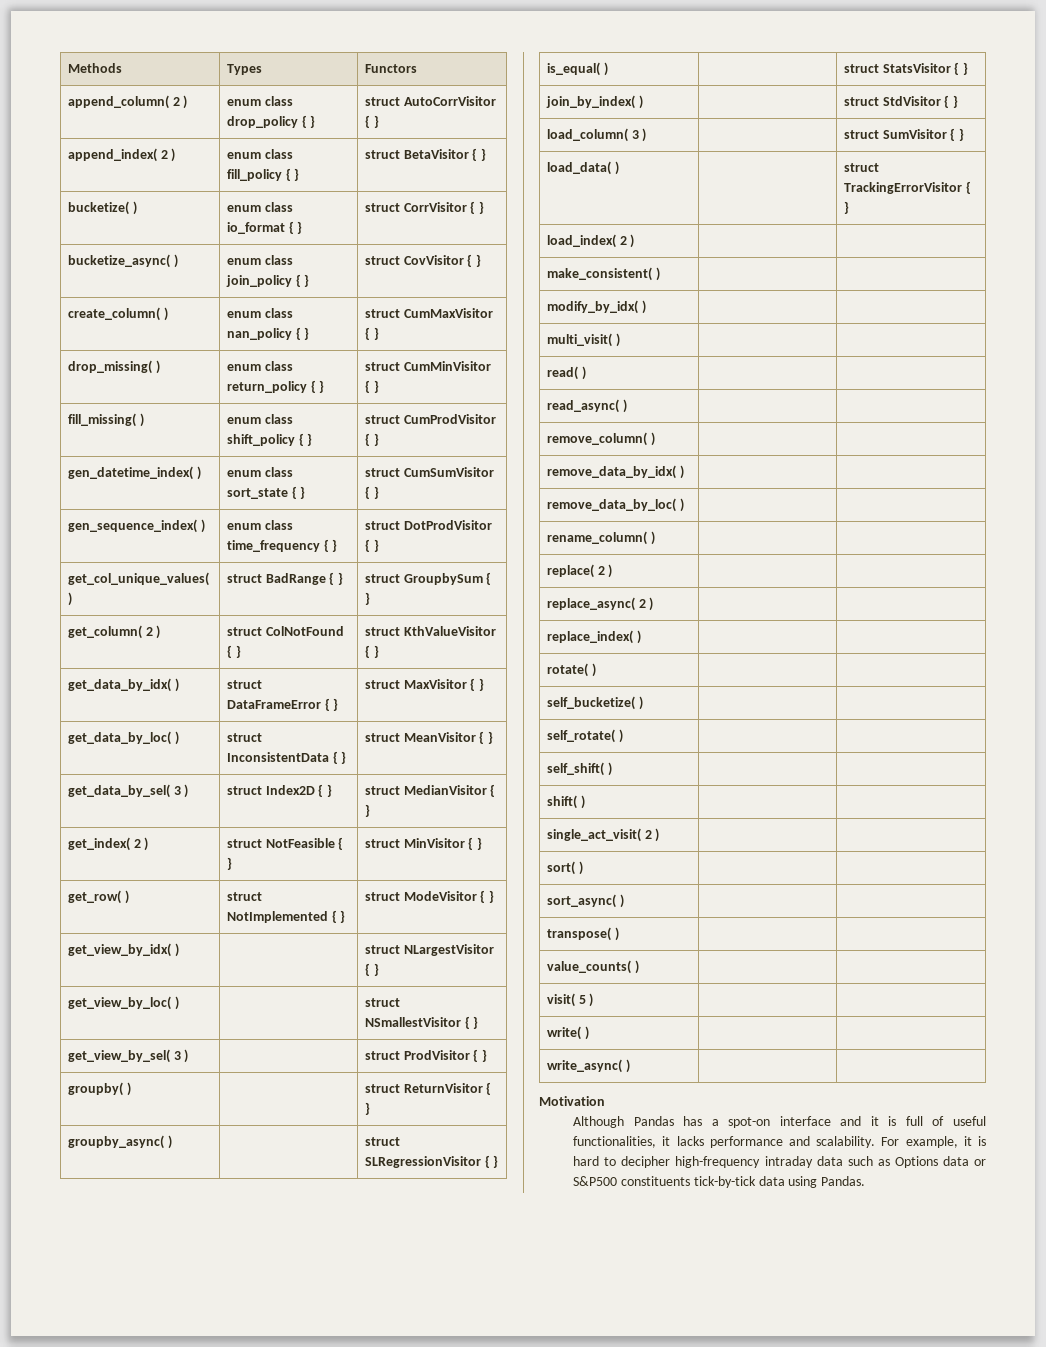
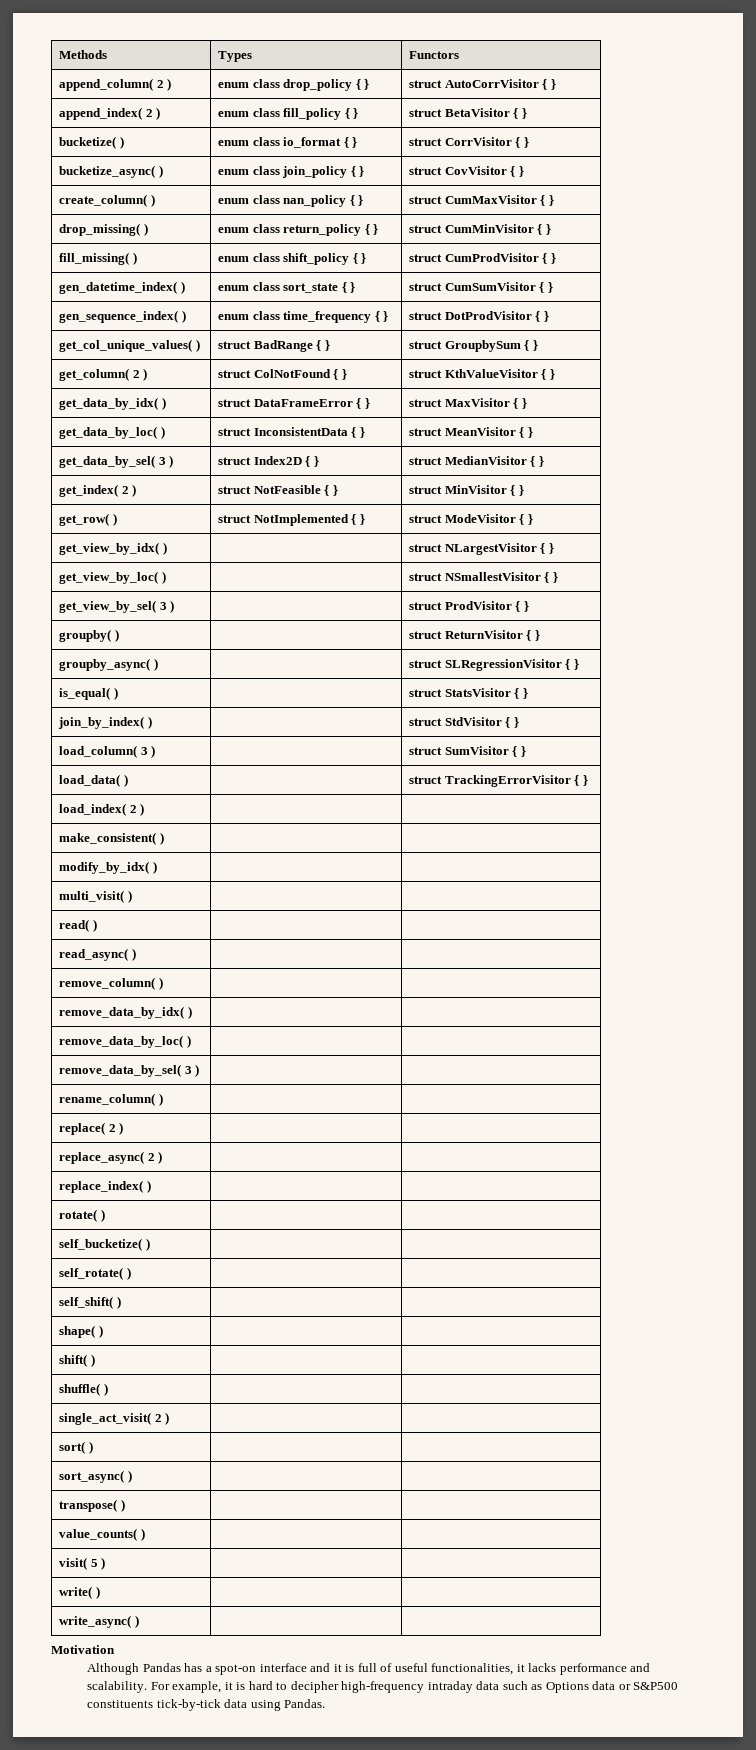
+ remove_data_by_sel( 3 ) | |
+ shape( ) | |
+ shuffle( ) | |

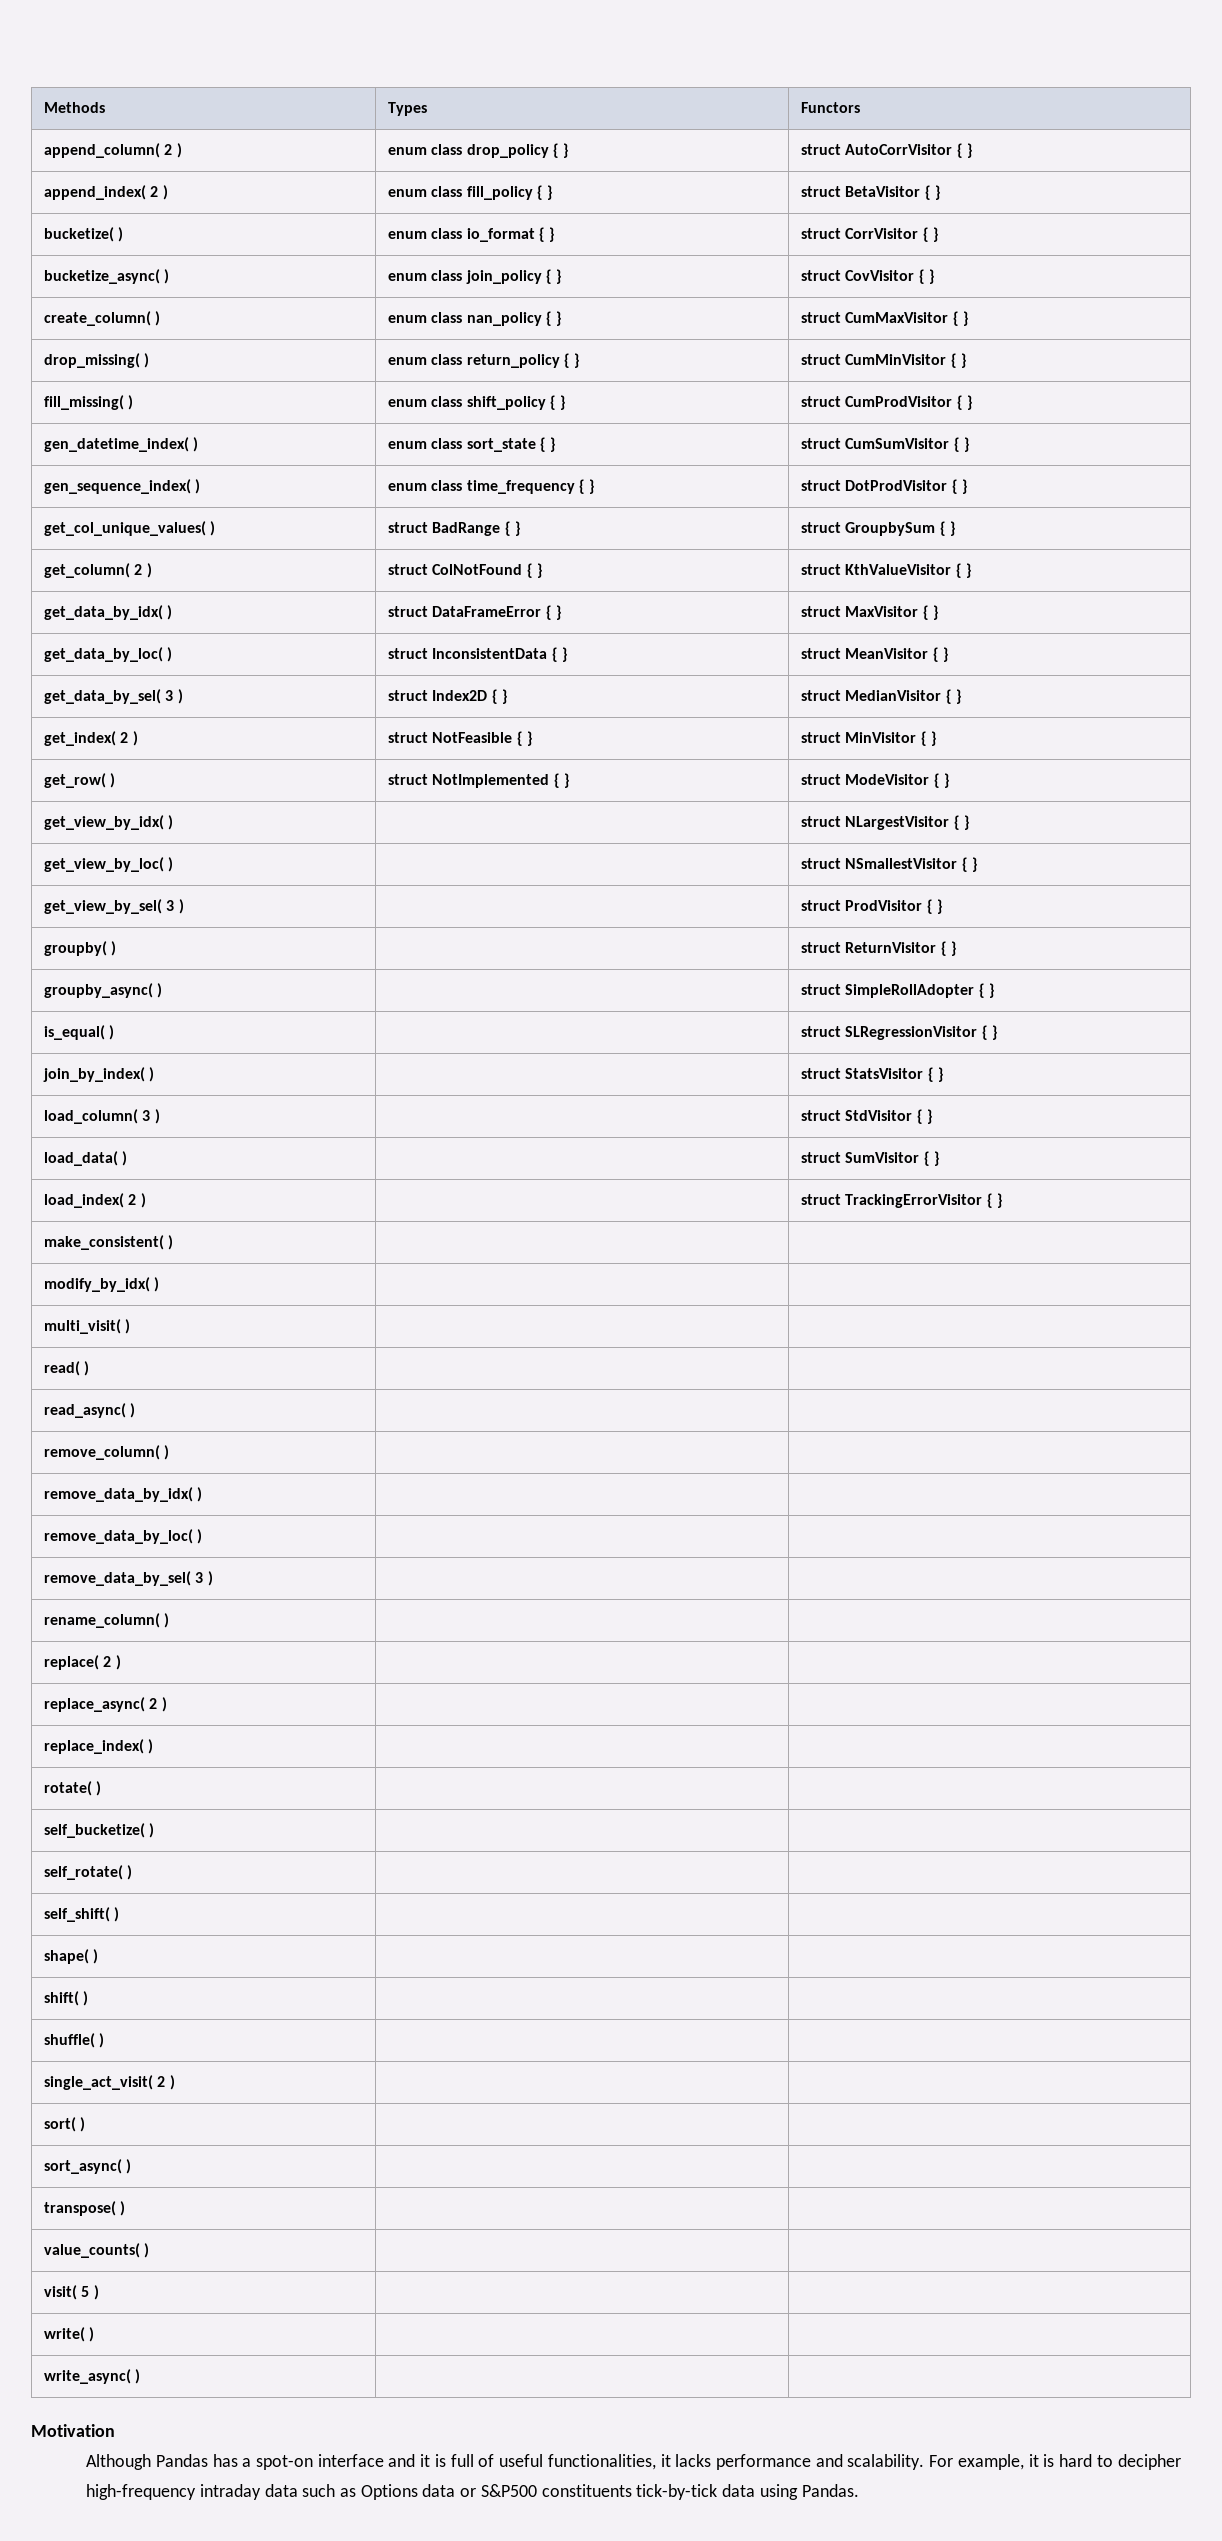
- groupby_async( ) | | struct SLRegressionVisitor { }
+ groupby_async( ) | | struct SimpleRollAdopter { }
- is_equal( ) | | struct StatsVisitor { }
+ is_equal( ) | | struct SLRegressionVisitor { }
- join_by_index( ) | | struct StdVisitor { }
+ join_by_index( ) | | struct StatsVisitor { }
- load_column( 3 ) | | struct SumVisitor { }
+ load_column( 3 ) | | struct StdVisitor { }
- load_data( ) | | struct TrackingErrorVisitor { }
+ load_data( ) | | struct SumVisitor { }
- load_index( 2 ) | |
+ load_index( 2 ) | | struct TrackingErrorVisitor { }

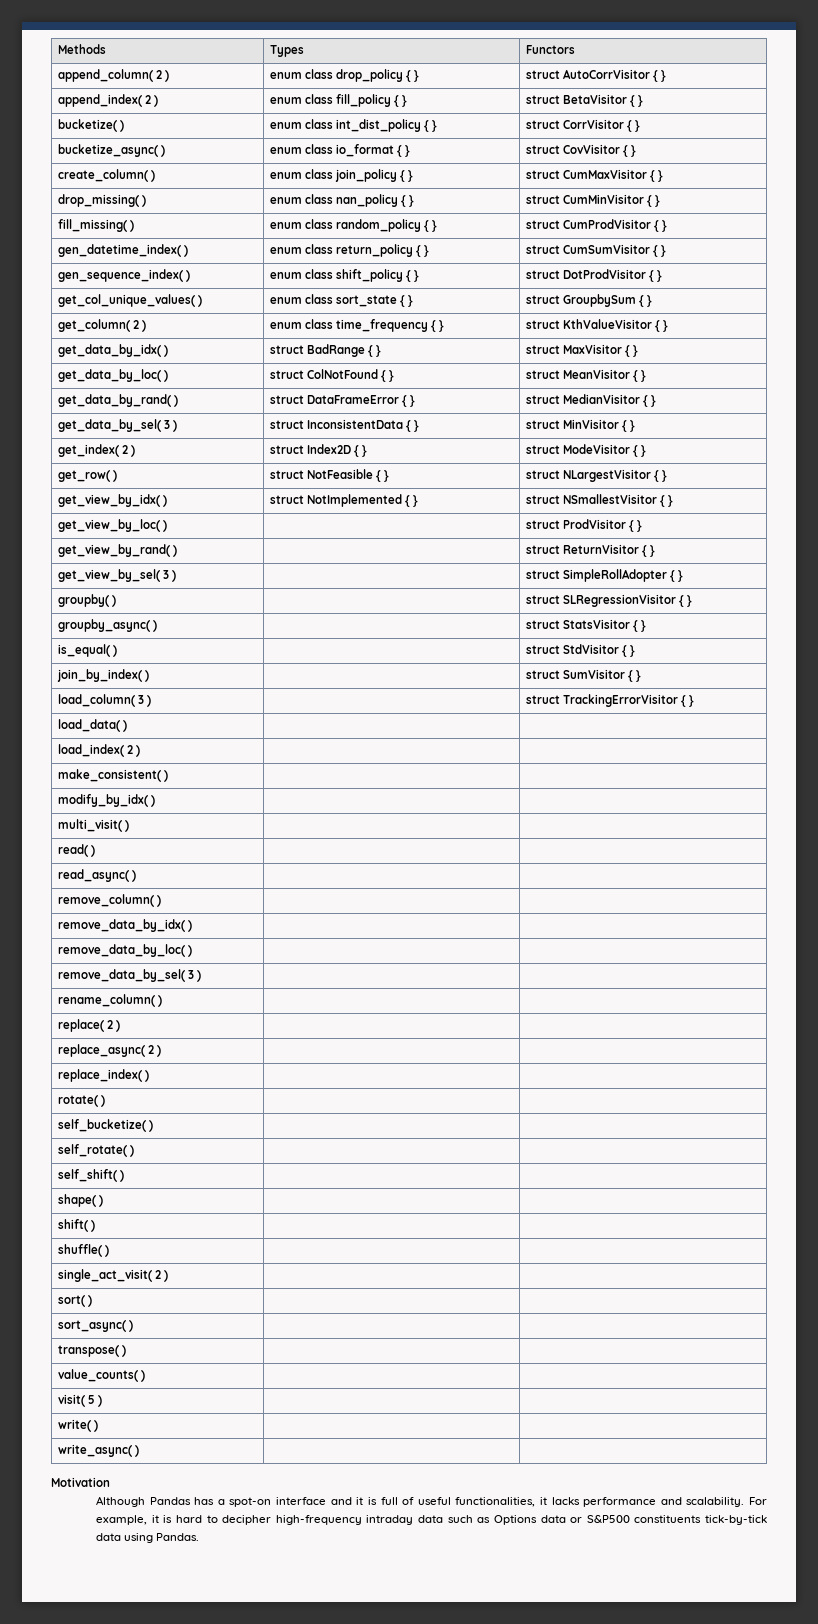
- bucketize( ) | enum class io_format { } | struct CorrVisitor { }
+ bucketize( ) | enum class int_dist_policy { } | struct CorrVisitor { }
- bucketize_async( ) | enum class join_policy { } | struct CovVisitor { }
+ bucketize_async( ) | enum class io_format { } | struct CovVisitor { }
- create_column( ) | enum class nan_policy { } | struct CumMaxVisitor { }
+ create_column( ) | enum class join_policy { } | struct CumMaxVisitor { }
- drop_missing( ) | enum class return_policy { } | struct CumMinVisitor { }
+ drop_missing( ) | enum class nan_policy { } | struct CumMinVisitor { }
- fill_missing( ) | enum class shift_policy { } | struct CumProdVisitor { }
+ fill_missing( ) | enum class random_policy { } | struct CumProdVisitor { }
- gen_datetime_index( ) | enum class sort_state { } | struct CumSumVisitor { }
+ gen_datetime_index( ) | enum class return_policy { } | struct CumSumVisitor { }
- gen_sequence_index( ) | enum class time_frequency { } | struct DotProdVisitor { }
+ gen_sequence_index( ) | enum class shift_policy { } | struct DotProdVisitor { }
- get_col_unique_values( ) | struct BadRange { } | struct GroupbySum { }
+ get_col_unique_values( ) | enum class sort_state { } | struct GroupbySum { }
- get_column( 2 ) | struct ColNotFound { } | struct KthValueVisitor { }
+ get_column( 2 ) | enum class time_frequency { } | struct KthValueVisitor { }
- get_data_by_idx( ) | struct DataFrameError { } | struct MaxVisitor { }
+ get_data_by_idx( ) | struct BadRange { } | struct MaxVisitor { }
- get_data_by_loc( ) | struct InconsistentData { } | struct MeanVisitor { }
+ get_data_by_loc( ) | struct ColNotFound { } | struct MeanVisitor { }
- get_data_by_sel( 3 ) | struct Index2D { } | struct MedianVisitor { }
- get_index( 2 ) | struct NotFeasible { } | struct MinVisitor { }
- get_row( ) | struct NotImplemented { } | struct ModeVisitor { }
- get_view_by_idx( ) | | struct NLargestVisitor { }
+ get_data_by_rand( ) | struct DataFrameError { } | struct MedianVisitor { }
+ get_data_by_sel( 3 ) | struct InconsistentData { } | struct MinVisitor { }
+ get_index( 2 ) | struct Index2D { } | struct ModeVisitor { }
+ get_row( ) | struct NotFeasible { } | struct NLargestVisitor { }
+ get_view_by_idx( ) | struct NotImplemented { } | struct NSmallestVisitor { }
- get_view_by_loc( ) | | struct NSmallestVisitor { }
+ get_view_by_loc( ) | | struct ProdVisitor { }
+ get_view_by_rand( ) | | struct ReturnVisitor { }
- get_view_by_sel( 3 ) | | struct ProdVisitor { }
+ get_view_by_sel( 3 ) | | struct SimpleRollAdopter { }
- groupby( ) | | struct ReturnVisitor { }
+ groupby( ) | | struct SLRegressionVisitor { }
- groupby_async( ) | | struct SimpleRollAdopter { }
+ groupby_async( ) | | struct StatsVisitor { }
- is_equal( ) | | struct SLRegressionVisitor { }
+ is_equal( ) | | struct StdVisitor { }
- join_by_index( ) | | struct StatsVisitor { }
+ join_by_index( ) | | struct SumVisitor { }
- load_column( 3 ) | | struct StdVisitor { }
+ load_column( 3 ) | | struct TrackingErrorVisitor { }
- load_data( ) | | struct SumVisitor { }
+ load_data( ) | |
- load_index( 2 ) | | struct TrackingErrorVisitor { }
+ load_index( 2 ) | |

